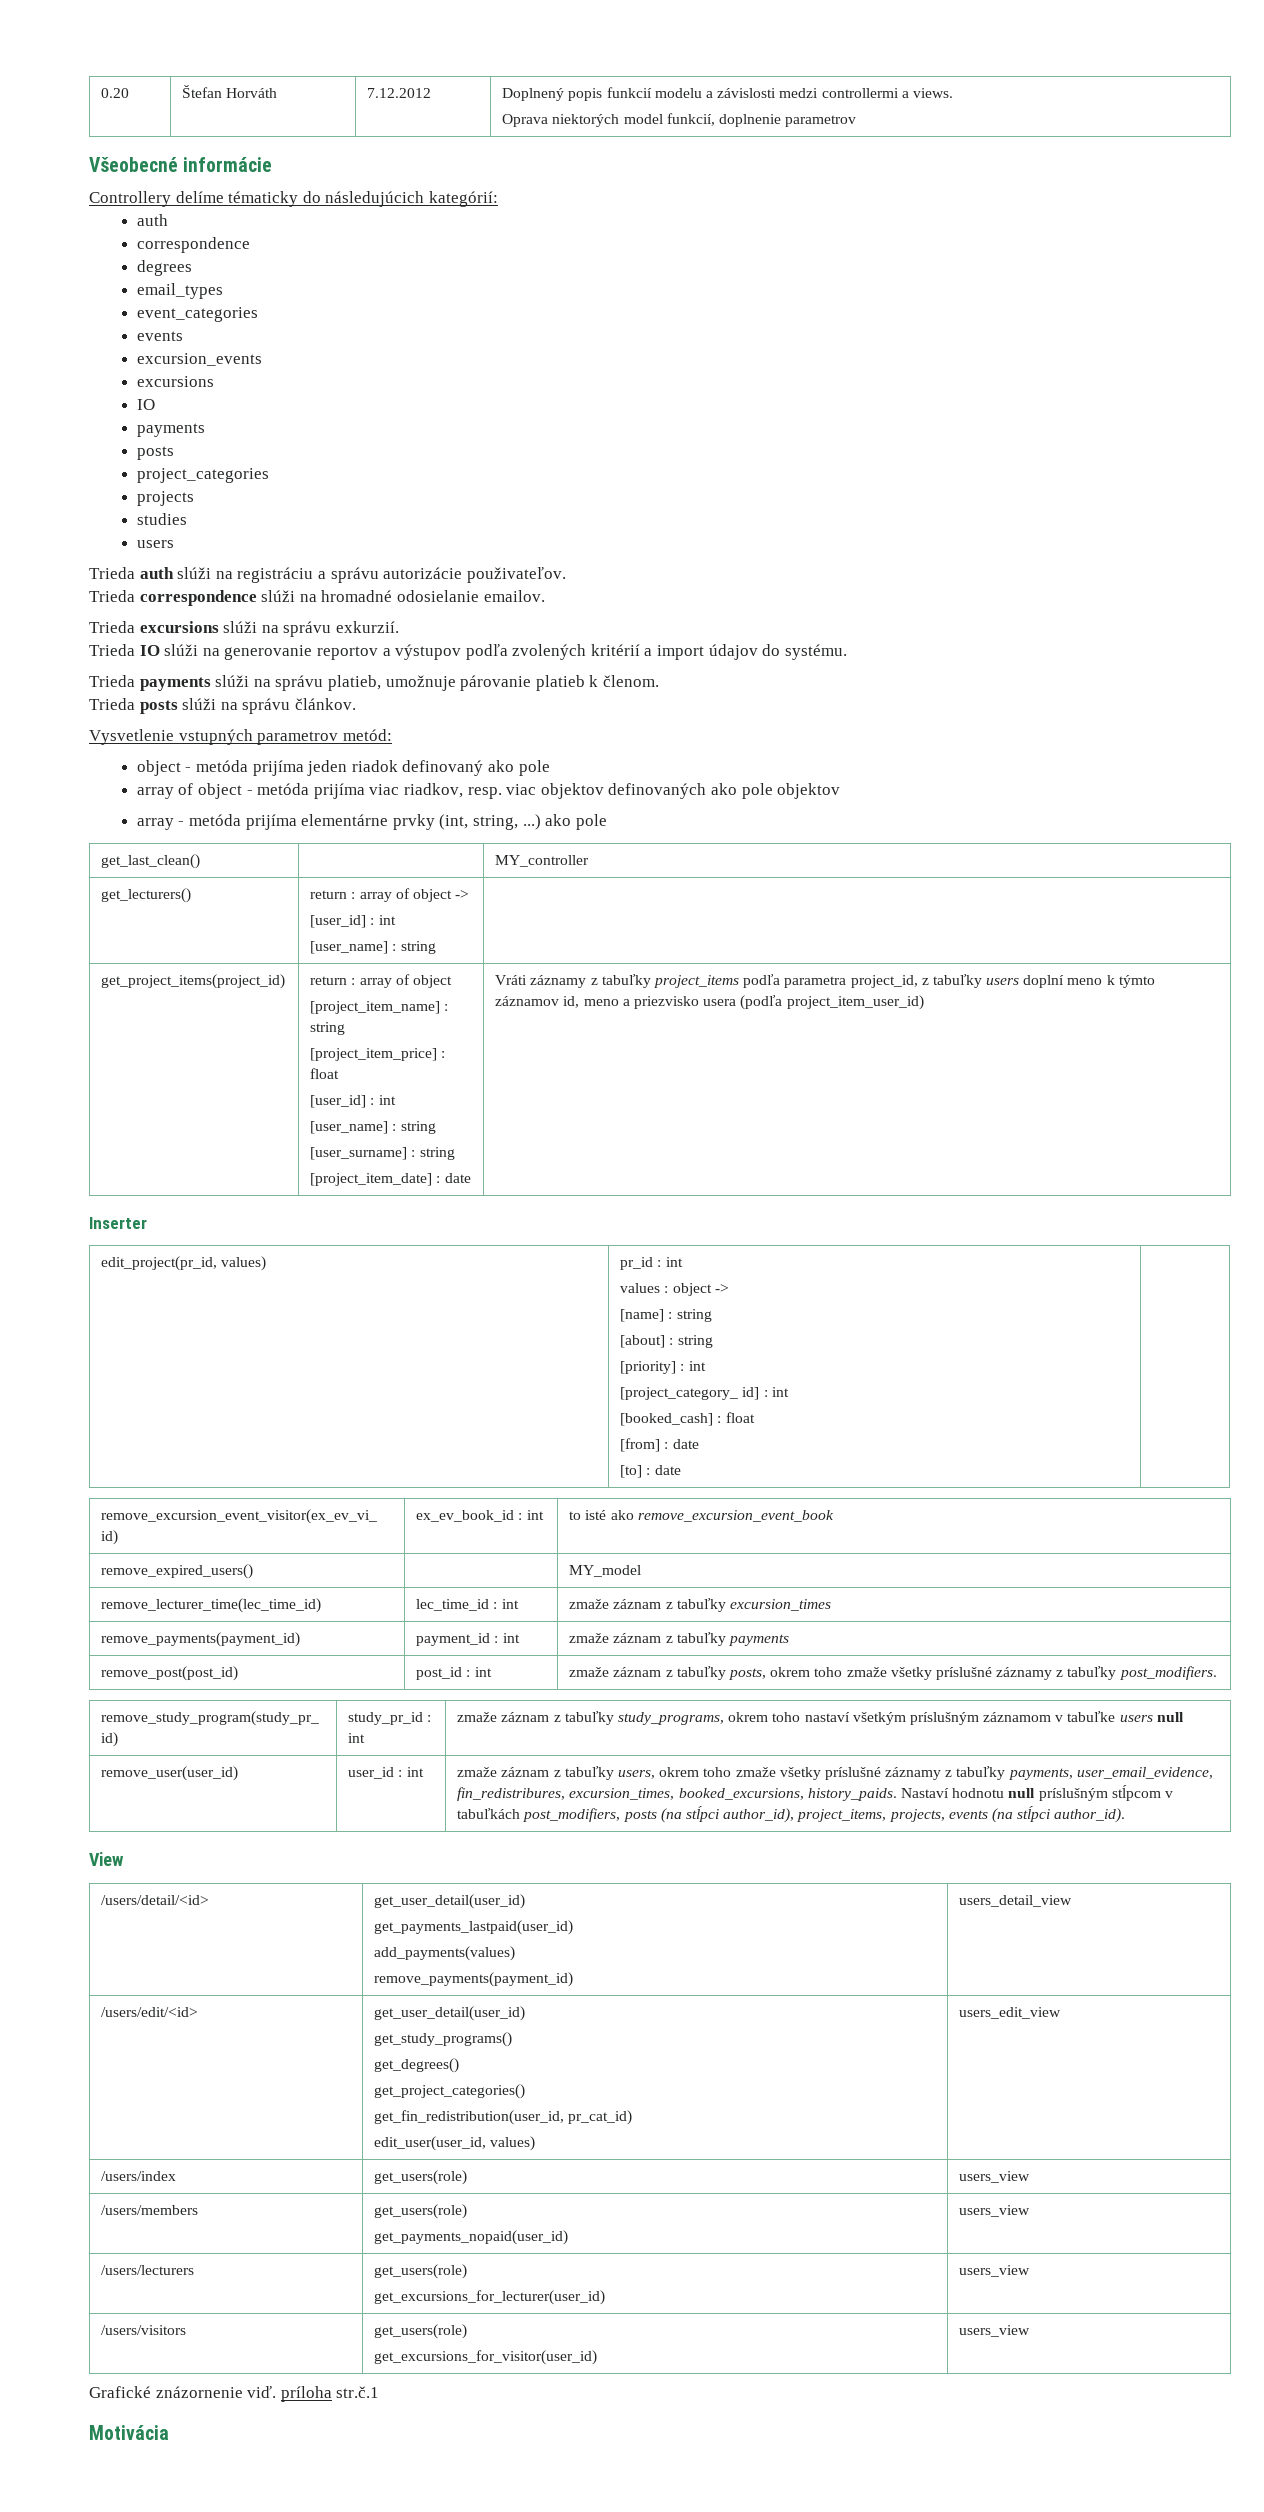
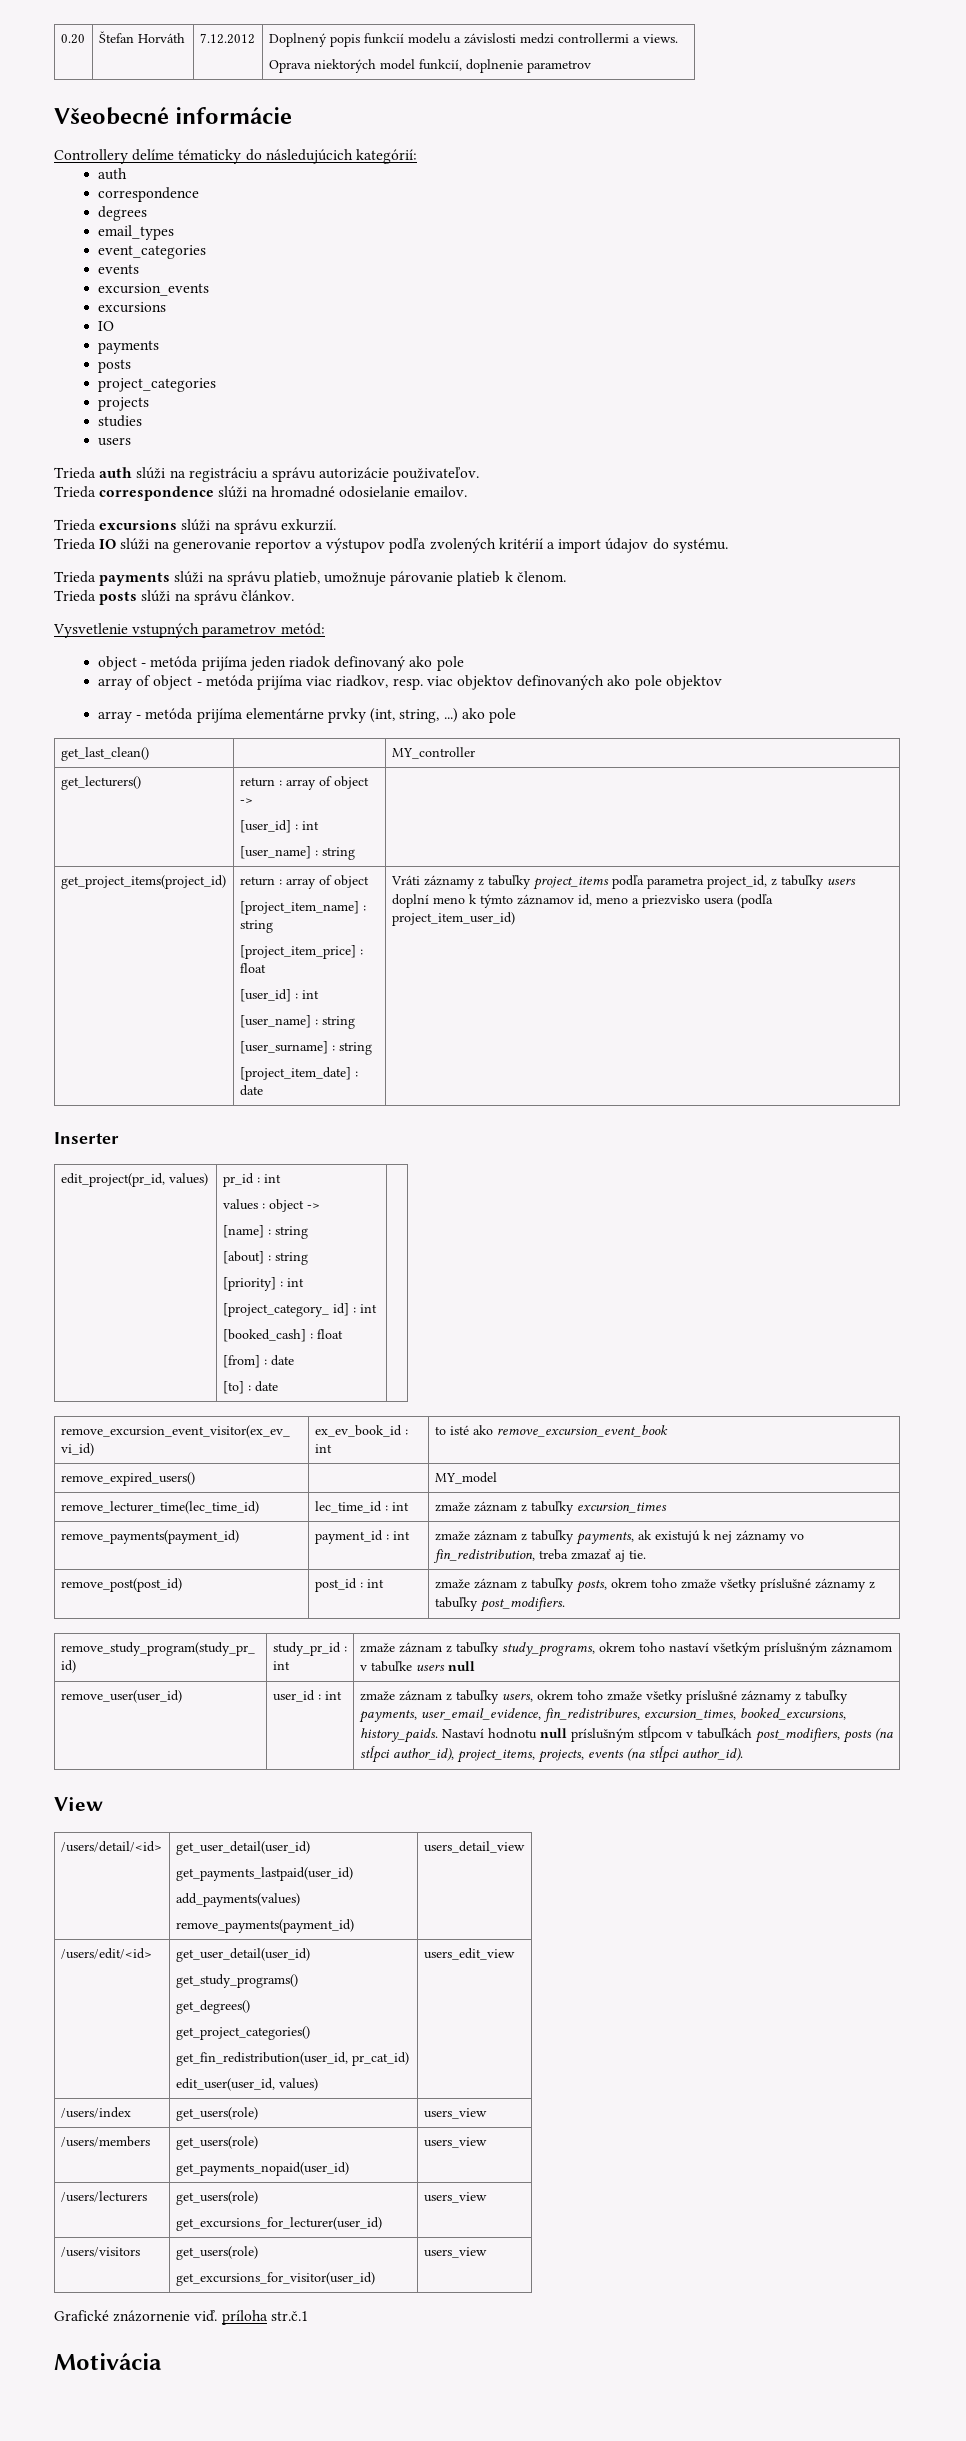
- remove_payments(payment_id) | payment_id : int | zmaže záznam z tabuľky payments
+ remove_payments(payment_id) | payment_id : int | zmaže záznam z tabuľky payments, ak existujú k nej záznamy vo fin_redistribution, treba zmazať aj tie.

